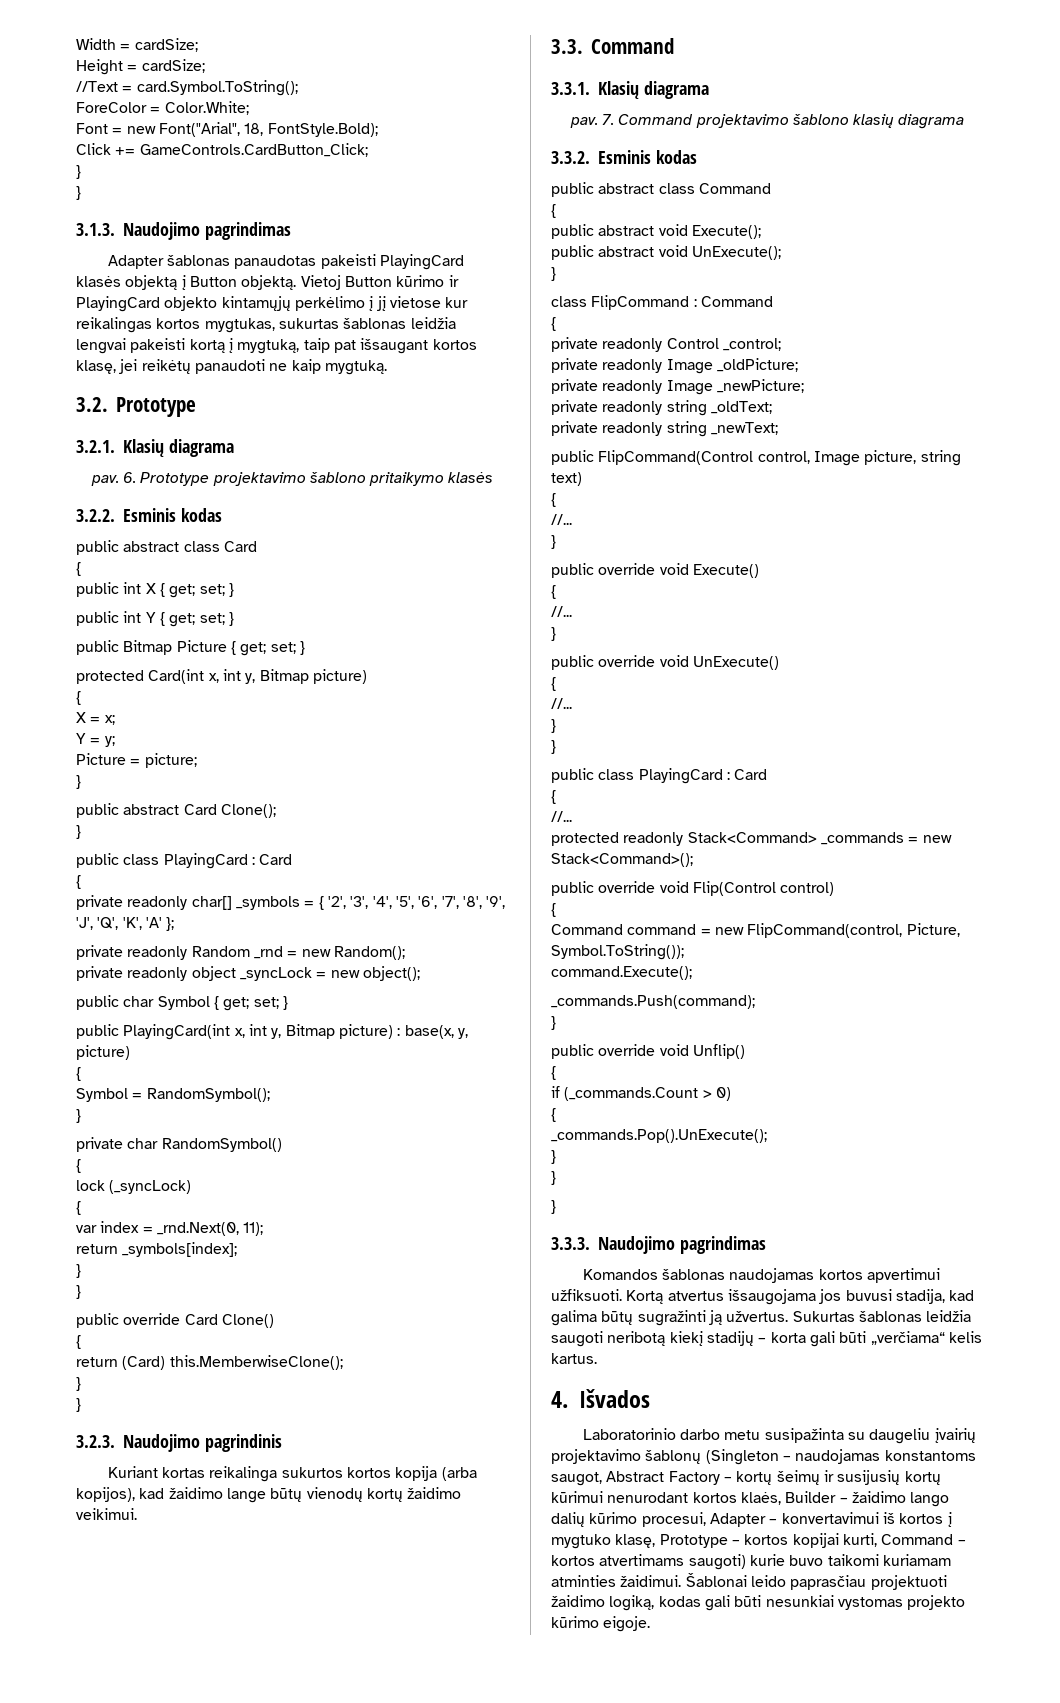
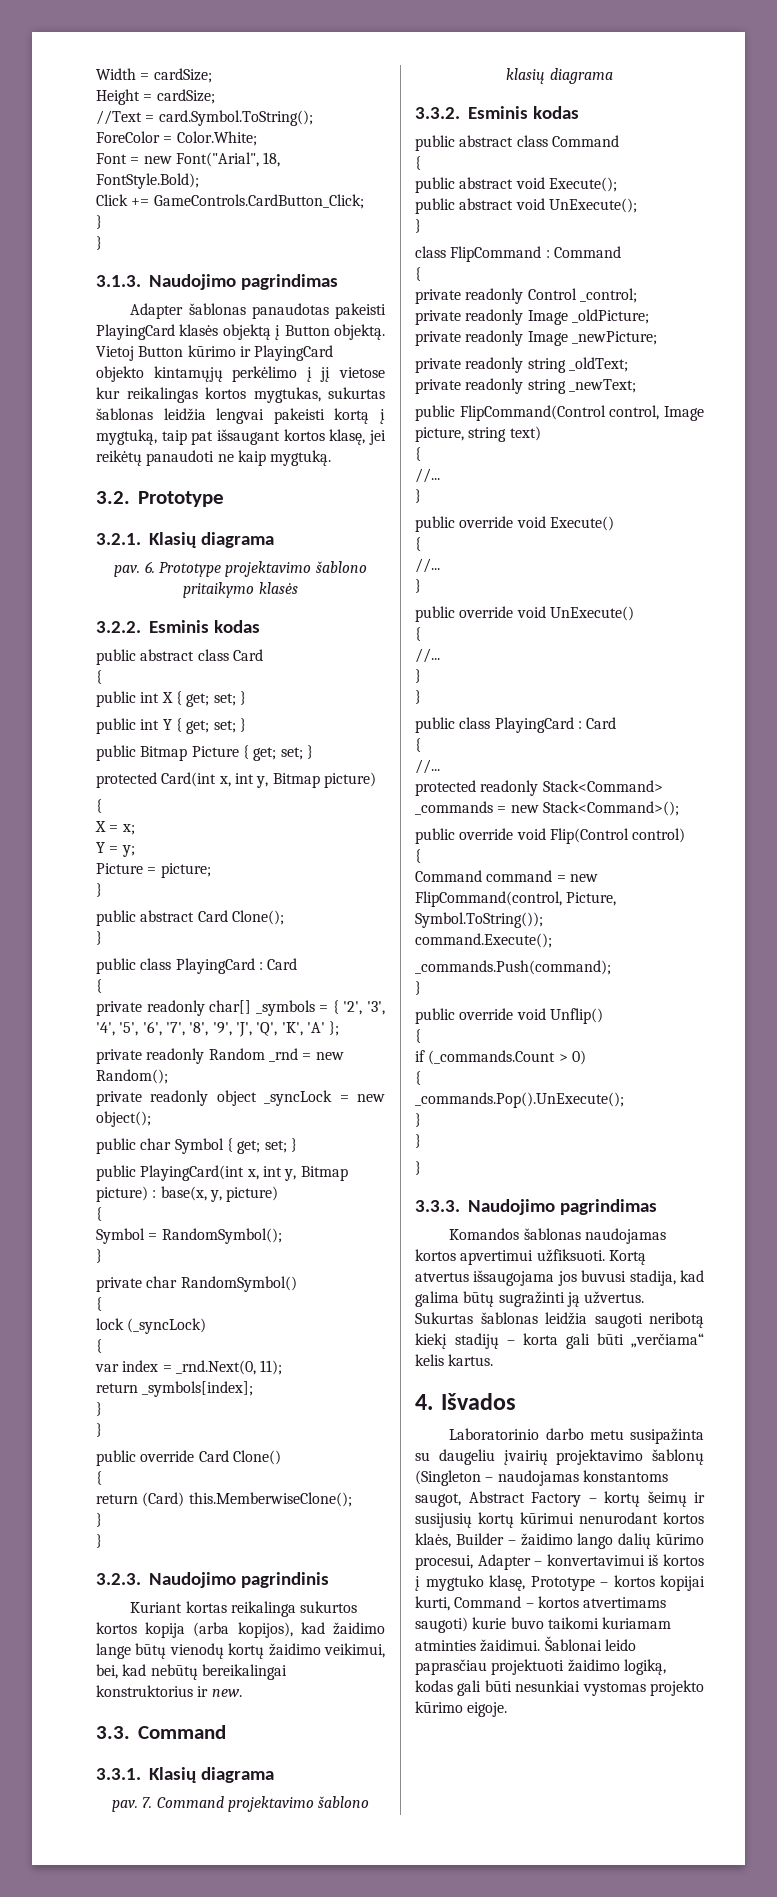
- Kuriant kortas reikalinga sukurtos kortos kopija (arba kopijos), kad žaidimo lange būtų vienodų kortų žaidimo veikimui.
+ Kuriant kortas reikalinga sukurtos kortos kopija (arba kopijos), kad žaidimo lange būtų vienodų kortų žaidimo veikimui, bei, kad nebūtų bereikalingai konstruktorius ir new.

